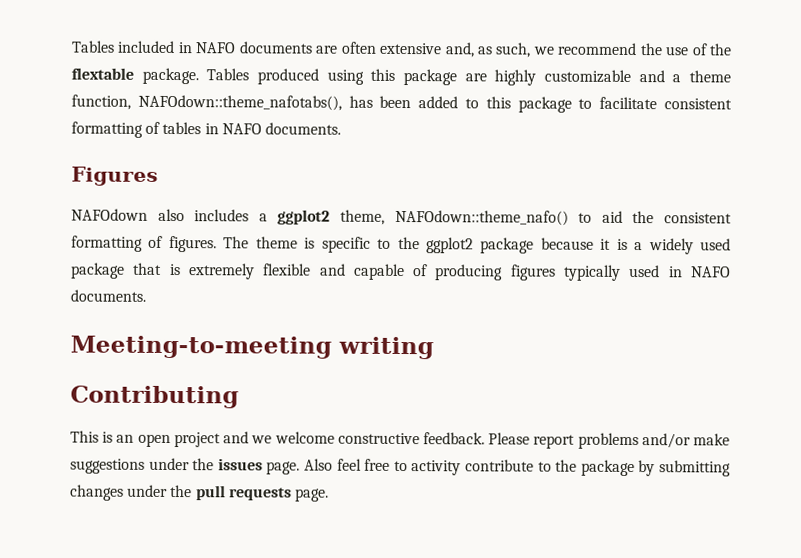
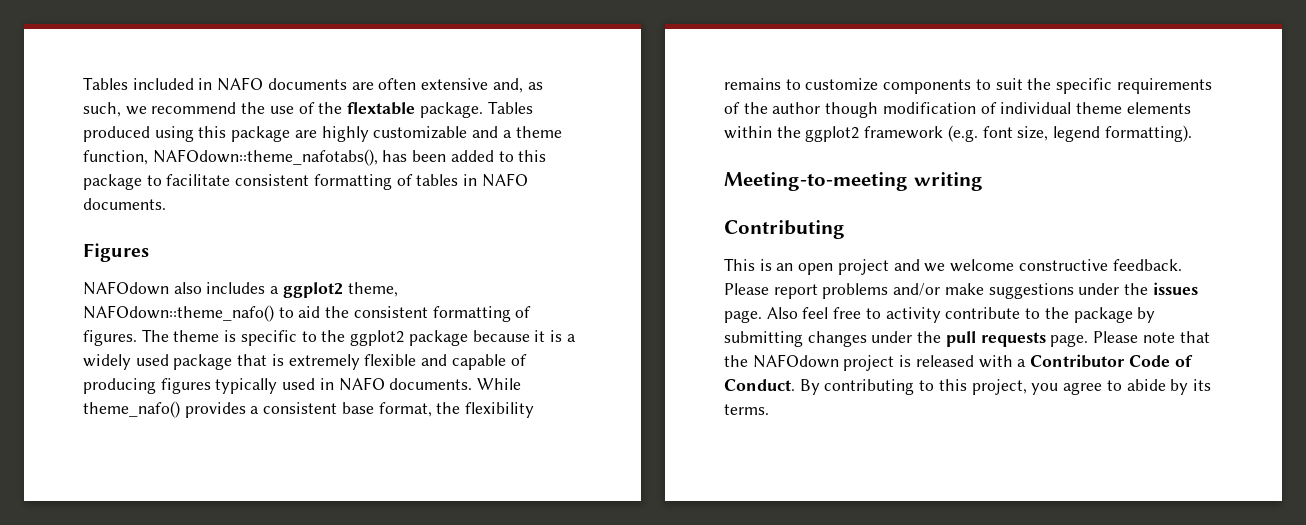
+ While theme_nafo() provides a consistent base format, the flexibility remains to customize components to suit the specific requirements of the author though modification of individual theme elements within the ggplot2 framework (e.g. font size, legend formatting).
+ Please note that the NAFOdown project is released with a Contributor Code of Conduct. By contributing to this project, you agree to abide by its terms.

